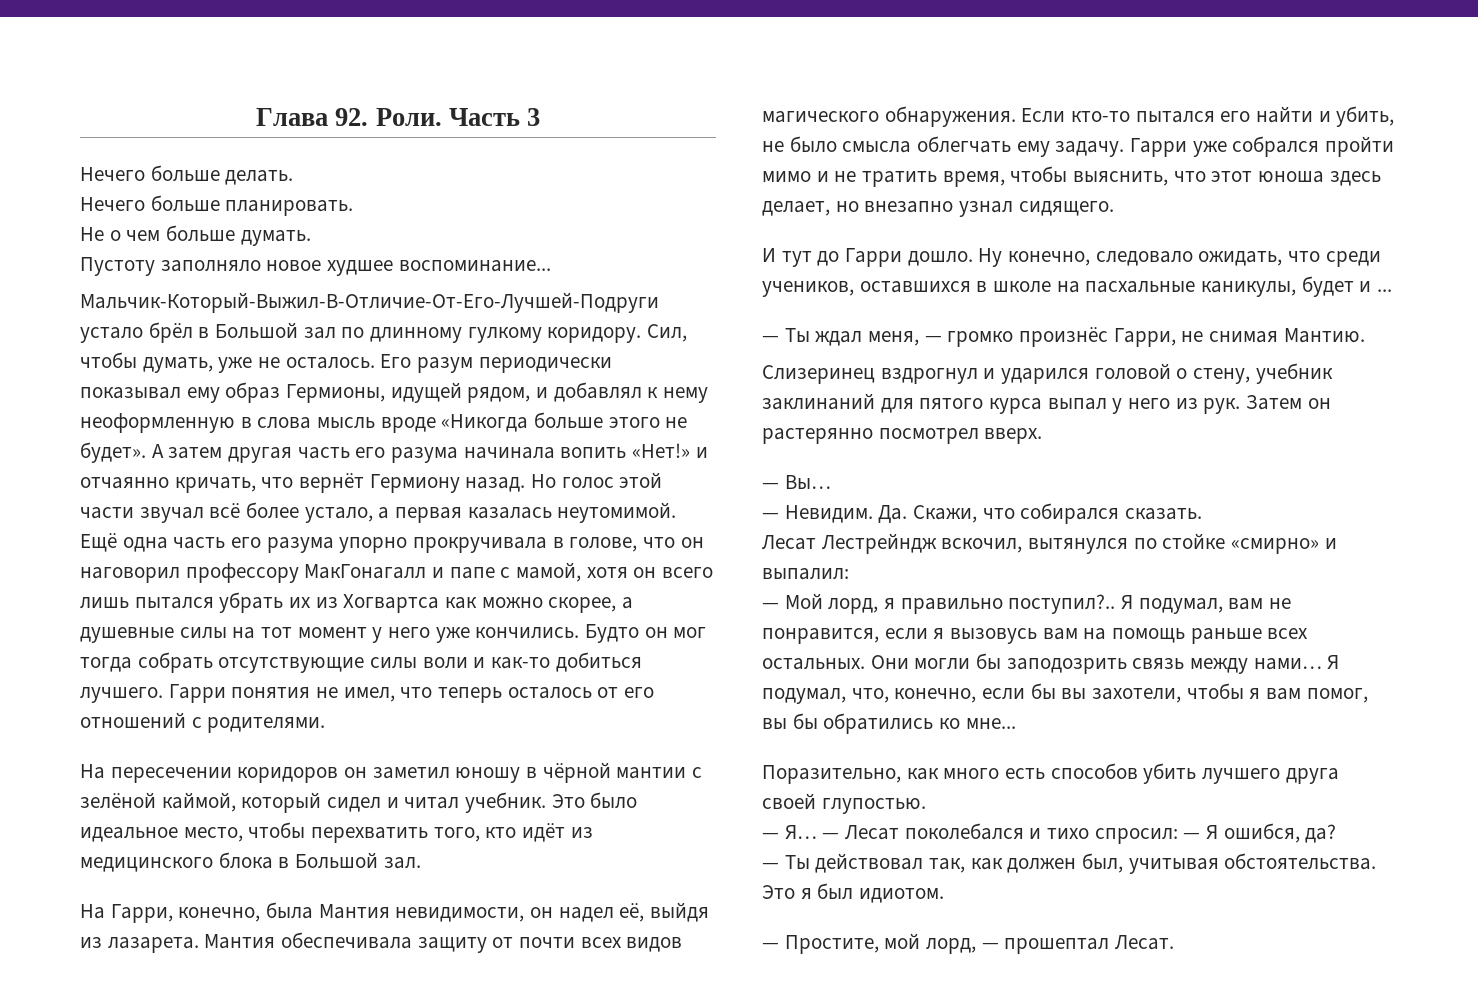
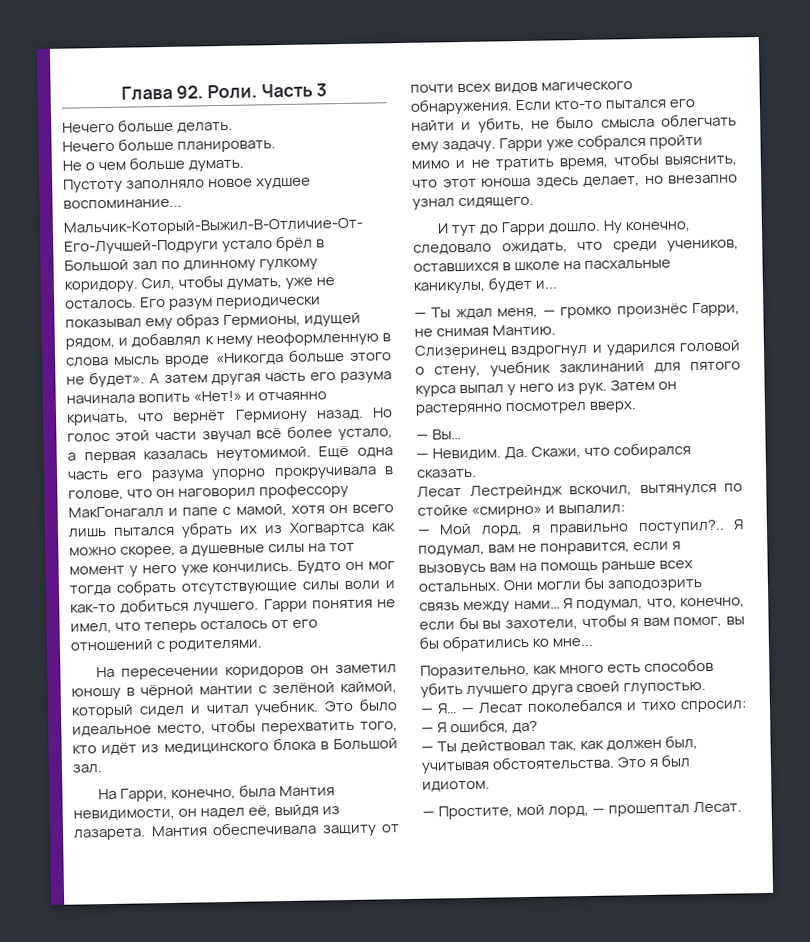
- Ну конечно, следовало ожидать, что среди учеников, оставшихся в школе на пасхальные каникулы, будет и ...
+ Ну конечно, следовало ожидать, что среди учеников, оставшихся в школе на пасхальные каникулы, будет и...

